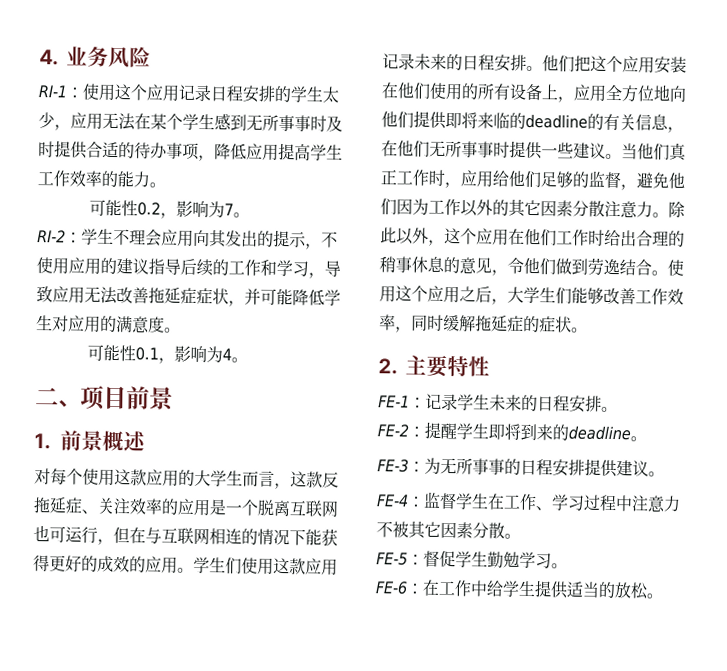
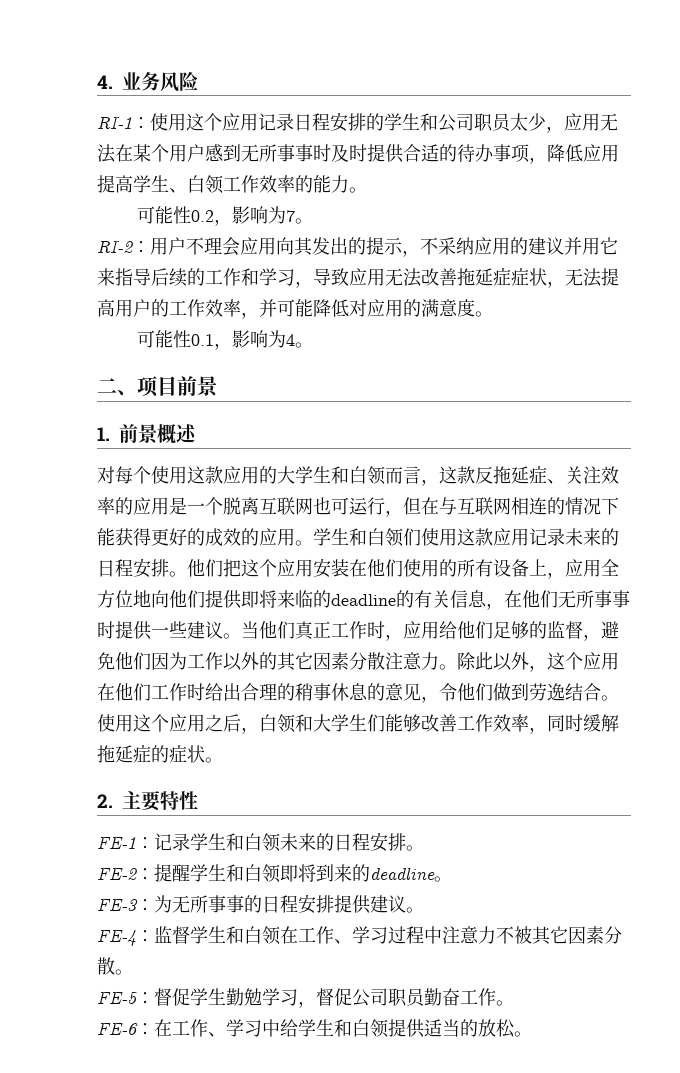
- RI-1：使用这个应用记录日程安排的学生太少，应用无法在某个学生感到无所事事时及时提供合适的待办事项，降低应用提高学生工作效率的能力。
+ RI-1：使用这个应用记录日程安排的学生和公司职员太少，应用无法在某个用户感到无所事事时及时提供合适的待办事项，降低应用提高学生、白领工作效率的能力。
- RI-2：学生不理会应用向其发出的提示，不使用应用的建议指导后续的工作和学习，导致应用无法改善拖延症症状，并可能降低学生对应用的满意度。
+ RI-2：用户不理会应用向其发出的提示，不采纳应用的建议并用它来指导后续的工作和学习，导致应用无法改善拖延症症状，无法提高用户的工作效率，并可能降低对应用的满意度。
- 对每个使用这款应用的大学生而言，这款反拖延症、关注效率的应用是一个脱离互联网也可运行，但在与互联网相连的情况下能获得更好的成效的应用。
+ 对每个使用这款应用的大学生和白领而言，这款反拖延症、关注效率的应用是一个脱离互联网也可运行，但在与互联网相连的情况下能获得更好的成效的应用。
- 学生们使用这款应用记录未来的日程安排。
+ 学生和白领们使用这款应用记录未来的日程安排。
- 使用这个应用之后，大学生们能够改善工作效率，同时缓解拖延症的症状。
+ 使用这个应用之后，白领和大学生们能够改善工作效率，同时缓解拖延症的症状。
- FE-1：记录学生未来的日程安排。
+ FE-1：记录学生和白领未来的日程安排。
- FE-2：提醒学生即将到来的deadline。
+ FE-2：提醒学生和白领即将到来的deadline。
- FE-4：监督学生在工作、学习过程中注意力不被其它因素分散。
+ FE-4：监督学生和白领在工作、学习过程中注意力不被其它因素分散。
- FE-5：督促学生勤勉学习。
+ FE-5：督促学生勤勉学习，督促公司职员勤奋工作。
- FE-6：在工作中给学生提供适当的放松。
+ FE-6：在工作、学习中给学生和白领提供适当的放松。

